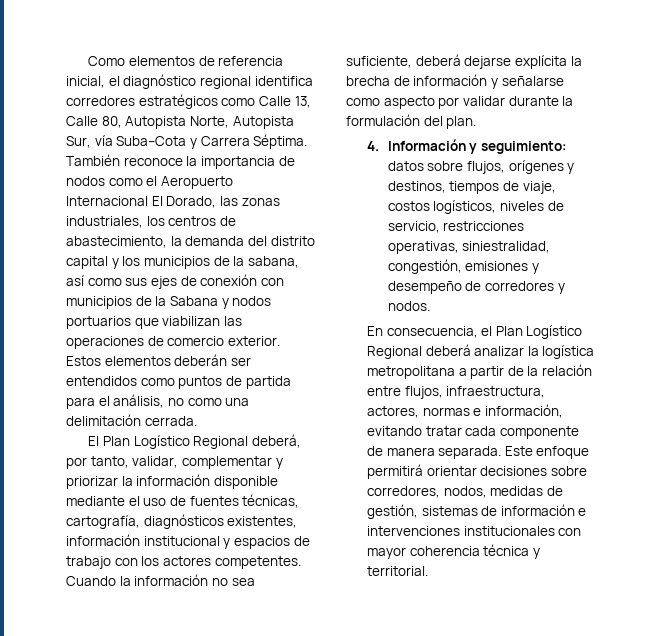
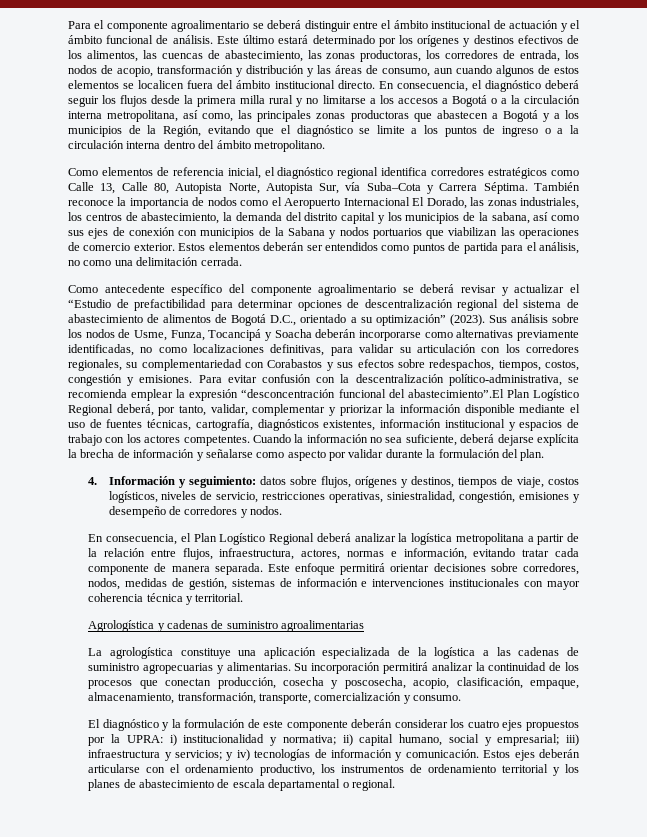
+ Para el componente agroalimentario se deberá distinguir entre el ámbito institucional de actuación y el ámbito funcional de análisis. Este último estará determinado por los orígenes y destinos efectivos de los alimentos, las cuencas de abastecimiento, las zonas productoras, los corredores de entrada, los nodos de acopio, transformación y distribución y las áreas de consumo, aun cuando algunos de estos elementos se localicen fuera del ámbito institucional directo. En consecuencia, el diagnóstico deberá seguir los flujos desde la primera milla rural y no limitarse a los accesos a Bogotá o a la circulación interna metropolitana, así como, las principales zonas productoras que abastecen a Bogotá y a los municipios de la Región, evitando que el diagnóstico se limite a los puntos de ingreso o a la circulación interna dentro del ámbito metropolitano.
- El Plan Logístico Regional deberá, por tanto, validar, complementar y priorizar la información disponible mediante el uso de fuentes técnicas, cartografía, diagnósticos existentes, información institucional y espacios de trabajo con los actores competentes.
+ Como antecedente específico del componente agroalimentario se deberá revisar y actualizar el “Estudio de prefactibilidad para determinar opciones de descentralización regional del sistema de abastecimiento de alimentos de Bogotá D.C., orientado a su optimización” (2023). Sus análisis sobre los nodos de Usme, Funza, Tocancipá y Soacha deberán incorporarse como alternativas previamente identificadas, no como localizaciones definitivas, para validar su articulación con los corredores regionales, su complementariedad con Corabastos y sus efectos sobre redespachos, tiempos, costos, congestión y emisiones. Para evitar confusión con la descentralización político-administrativa, se recomienda emplear la expresión “desconcentración funcional del abastecimiento”.El Plan Logístico Regional deberá, por tanto, validar, complementar y priorizar la información disponible mediante el uso de fuentes técnicas, cartografía, diagnósticos existentes, información institucional y espacios de trabajo con los actores competentes.
+ Agrologística y cadenas de suministro agroalimentarias
+ La agrologística constituye una aplicación especializada de la logística a las cadenas de suministro agropecuarias y alimentarias. Su incorporación permitirá analizar la continuidad de los procesos que conectan producción, cosecha y poscosecha, acopio, clasificación, empaque, almacenamiento, transformación, transporte, comercialización y consumo.
+ El diagnóstico y la formulación de este componente deberán considerar los cuatro ejes propuestos por la UPRA: i) institucionalidad y normativa; ii) capital humano, social y empresarial; iii) infraestructura y servicios; y iv) tecnologías de información y comunicación. Estos ejes deberán articularse con el ordenamiento productivo, los instrumentos de ordenamiento territorial y los planes de abastecimiento de escala departamental o regional.

